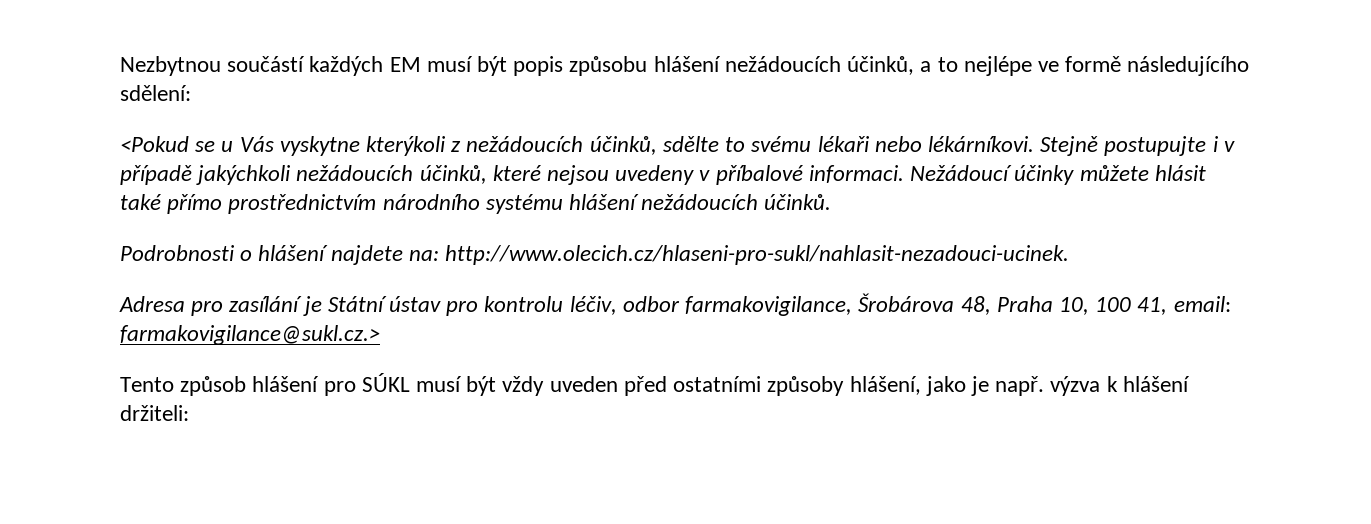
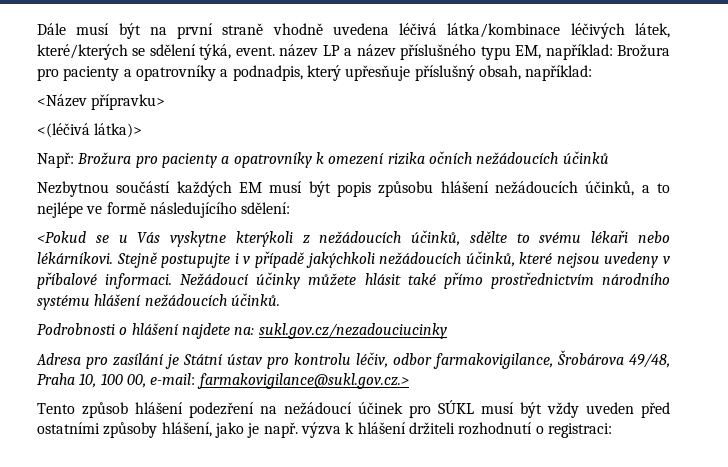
+ Dále musí být na první straně vhodně uvedena léčivá látka/kombinace léčivých látek, které/kterých se sdělení týká, event. název LP a název příslušného typu EM, například: Brožura pro pacienty a opatrovníky a podnadpis, který upřesňuje příslušný obsah, například:
+ <Název přípravku>
+ <(léčivá látka)>
+ Např: Brožura pro pacienty a opatrovníky k omezení rizika očních nežádoucích účinků
- Podrobnosti o hlášení najdete na: http://www.olecich.cz/hlaseni-pro-sukl/nahlasit-nezadouci-ucinek.
+ Podrobnosti o hlášení najdete na: sukl.gov.cz/nezadouciucinky
- Adresa pro zasílání je Státní ústav pro kontrolu léčiv, odbor farmakovigilance, Šrobárova 48, Praha 10, 100 41, email: farmakovigilance@sukl.cz.>
+ Adresa pro zasílání je Státní ústav pro kontrolu léčiv, odbor farmakovigilance, Šrobárova 49/48, Praha 10, 100 00, e-mail: farmakovigilance@sukl.gov.cz.>
- Tento způsob hlášení pro SÚKL musí být vždy uveden před ostatními způsoby hlášení, jako je např. výzva k hlášení držiteli:
+ Tento způsob hlášení podezření na nežádoucí účinek pro SÚKL musí být vždy uveden před ostatními způsoby hlášení, jako je např. výzva k hlášení držiteli rozhodnutí o registraci:

